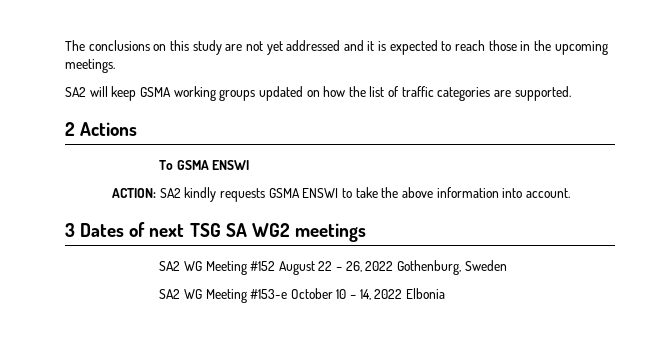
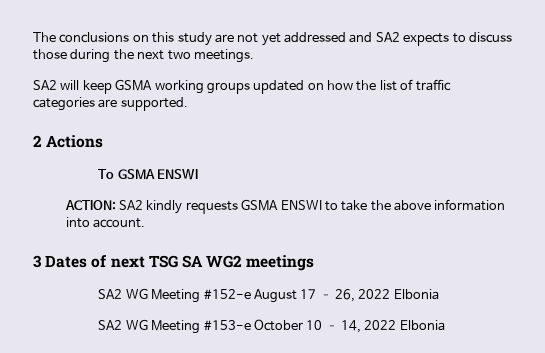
- The conclusions on this study are not yet addressed and it is expected to reach those in the upcoming meetings.
+ The conclusions on this study are not yet addressed and SA2 expects to discuss those during the next two meetings.
- SA2 WG Meeting #152 August 22 – 26, 2022 Gothenburg, Sweden
+ SA2 WG Meeting #152-e August 17 – 26, 2022 Elbonia

